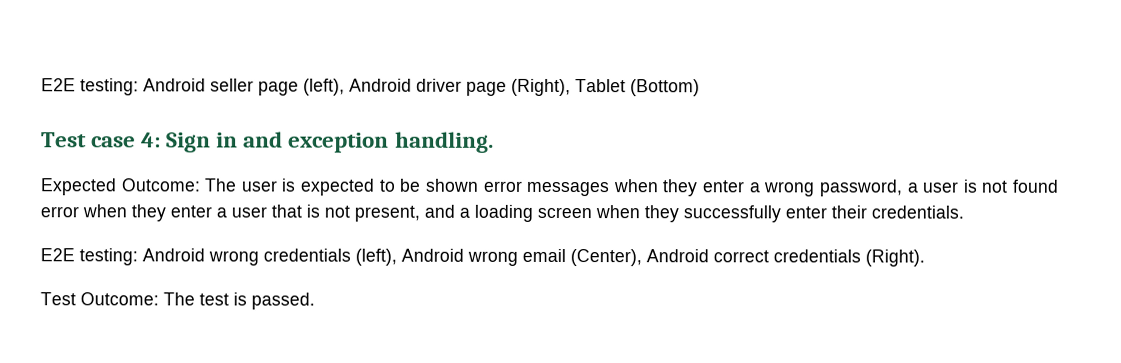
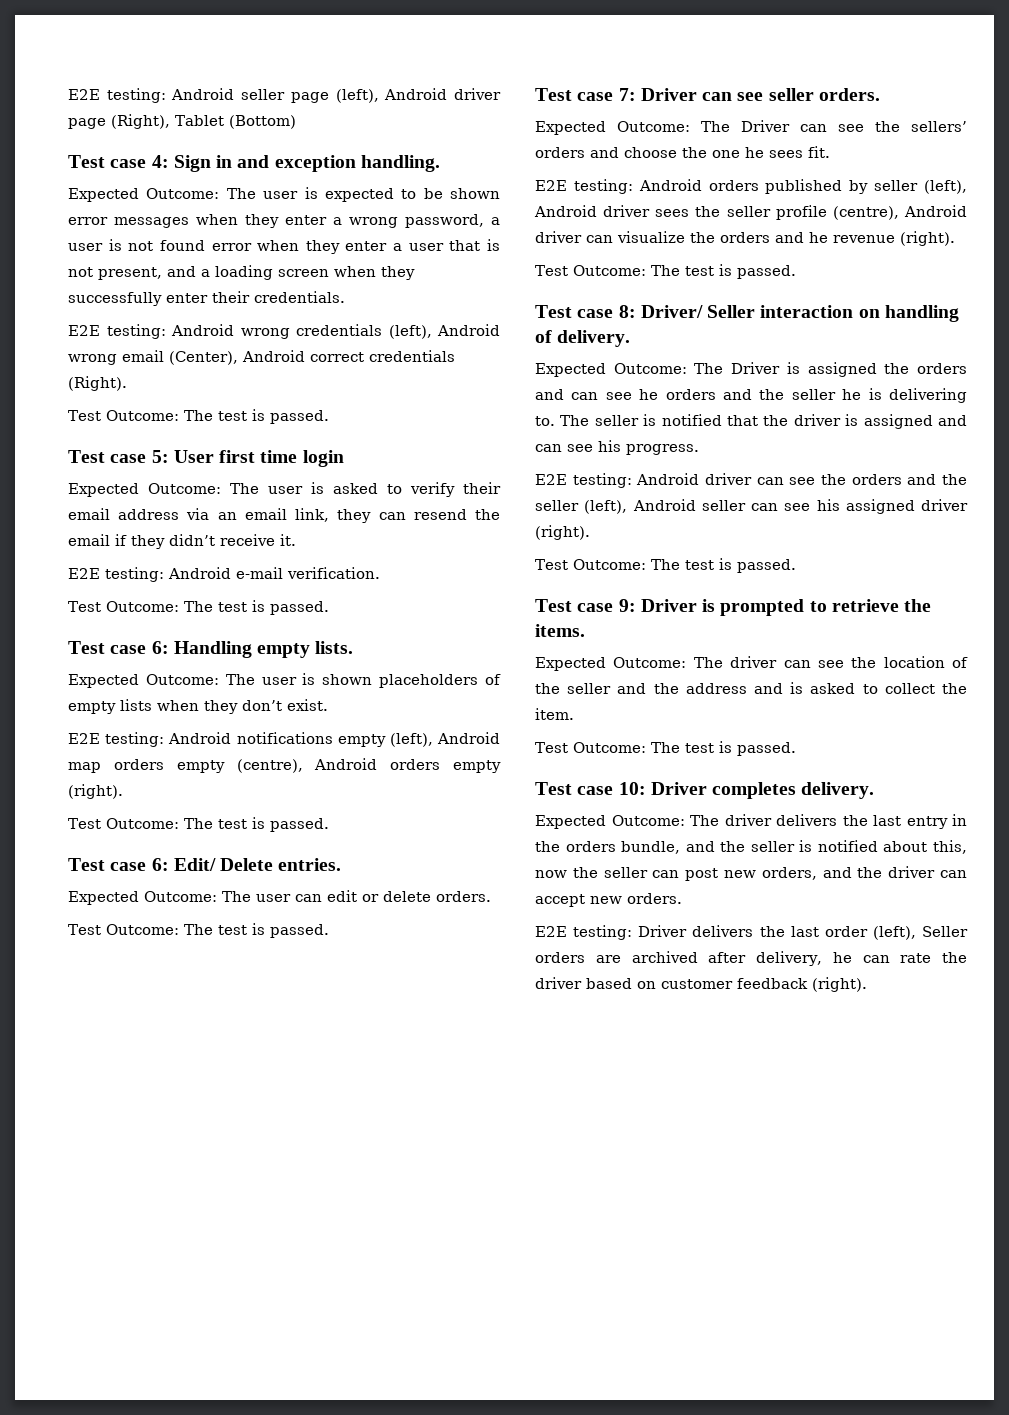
+ Test case 5: User first time login
+ Expected Outcome: The user is asked to verify their email address via an email link, they can resend the email if they didn’t receive it.
+ E2E testing: Android e-mail verification.
+ Test Outcome: The test is passed.
+ Test case 6: Handling empty lists.
+ Expected Outcome: The user is shown placeholders of empty lists when they don’t exist.
+ E2E testing: Android notifications empty (left), Android map orders empty (centre), Android orders empty (right).
+ Test Outcome: The test is passed.
+ Test case 6: Edit/ Delete entries.
+ Expected Outcome: The user can edit or delete orders.
+ Test Outcome: The test is passed.
+ Test case 7: Driver can see seller orders.
+ Expected Outcome: The Driver can see the sellers’ orders and choose the one he sees fit.
+ E2E testing: Android orders published by seller (left), Android driver sees the seller profile (centre), Android driver can visualize the orders and he revenue (right).
+ Test Outcome: The test is passed.
+ Test case 8: Driver/ Seller interaction on handling of delivery.
+ Expected Outcome: The Driver is assigned the orders and can see he orders and the seller he is delivering to. The seller is notified that the driver is assigned and can see his progress.
+ E2E testing: Android driver can see the orders and the seller (left), Android seller can see his assigned driver (right).
+ Test Outcome: The test is passed.
+ Test case 9: Driver is prompted to retrieve the items.
+ Expected Outcome: The driver can see the location of the seller and the address and is asked to collect the item.
+ Test Outcome: The test is passed.
+ Test case 10: Driver completes delivery.
+ Expected Outcome: The driver delivers the last entry in the orders bundle, and the seller is notified about this, now the seller can post new orders, and the driver can accept new orders.
+ E2E testing: Driver delivers the last order (left), Seller orders are archived after delivery, he can rate the driver based on customer feedback (right).

